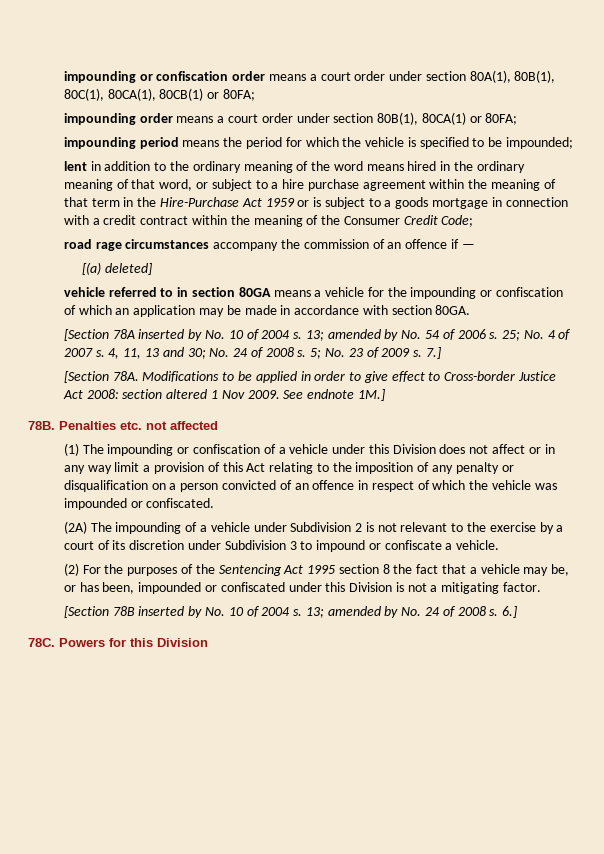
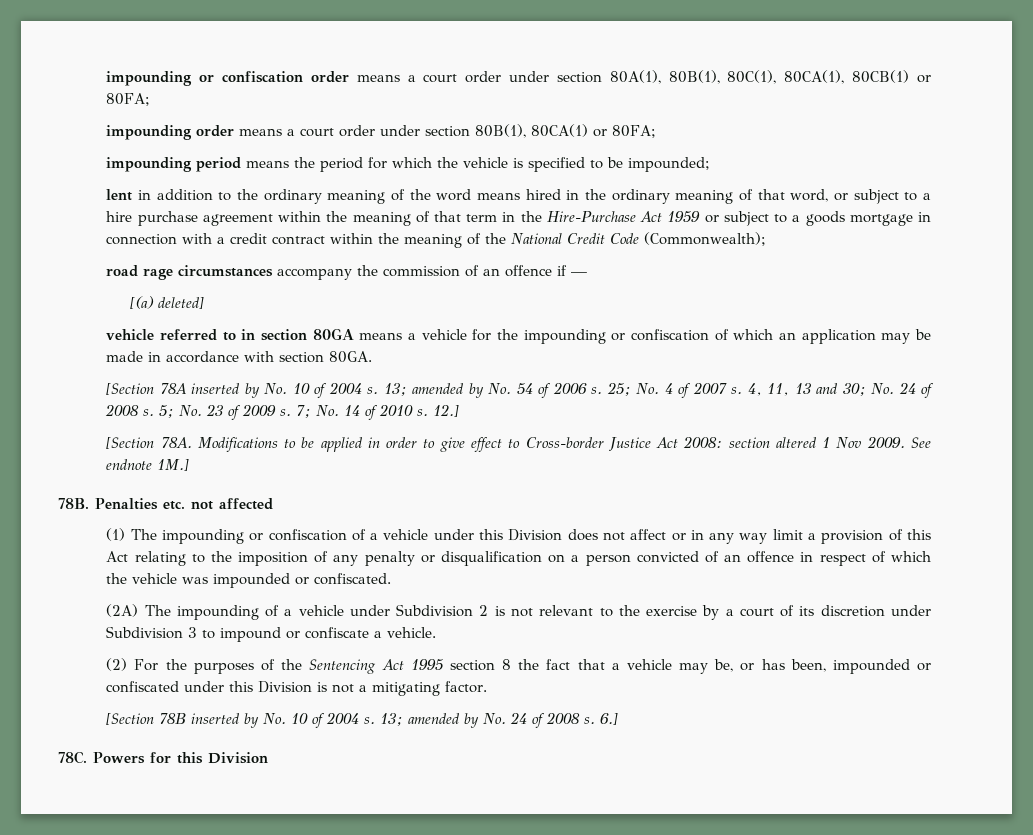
- lent in addition to the ordinary meaning of the word means hired in the ordinary meaning of that word, or subject to a hire purchase agreement within the meaning of that term in the Hire-Purchase Act 1959 or is subject to a goods mortgage in connection with a credit contract within the meaning of the Consumer Credit Code;
+ lent in addition to the ordinary meaning of the word means hired in the ordinary meaning of that word, or subject to a hire purchase agreement within the meaning of that term in the Hire-Purchase Act 1959 or subject to a goods mortgage in connection with a credit contract within the meaning of the National Credit Code (Commonwealth);
- 7.]
+ 7; No. 14 of 2010 s. 12.]

